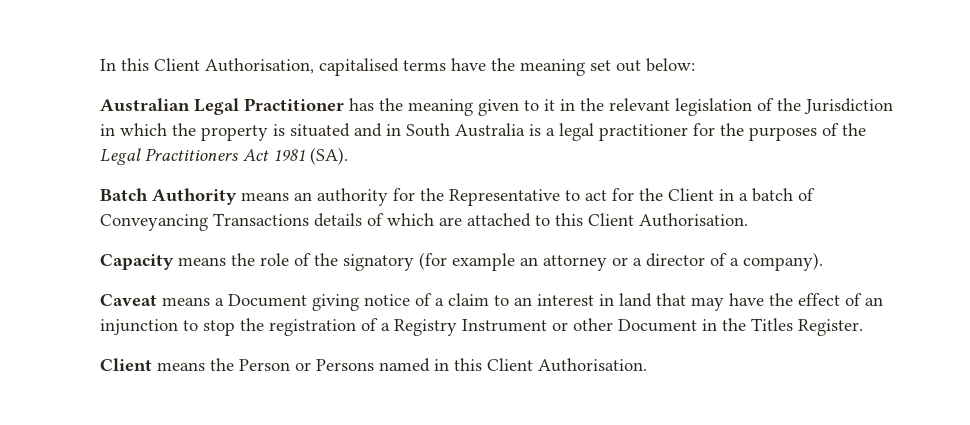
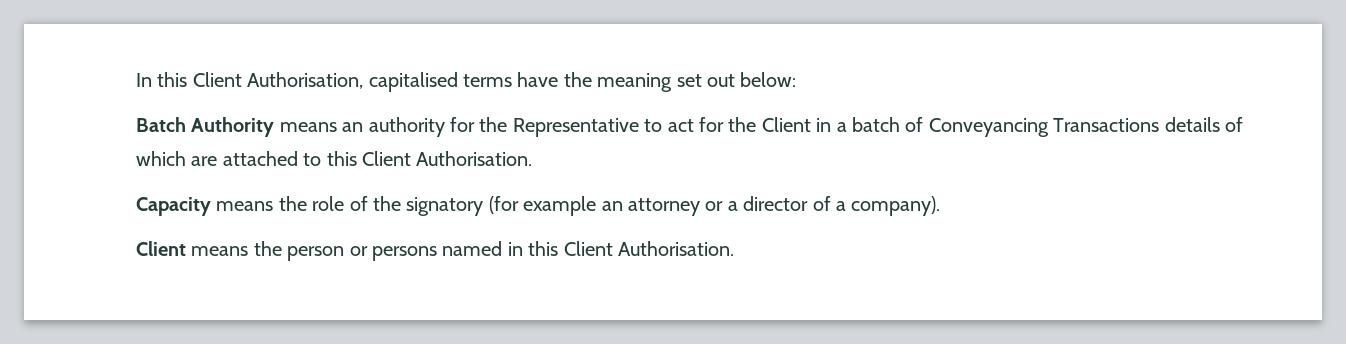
- Australian Legal Practitioner has the meaning given to it in the relevant legislation of the Jurisdiction in which the property is situated and in South Australia is a legal practitioner for the purposes of the Legal Practitioners Act 1981 (SA).
- Caveat means a Document giving notice of a claim to an interest in land that may have the effect of an injunction to stop the registration of a Registry Instrument or other Document in the Titles Register.
- Client means the Person or Persons named in this Client Authorisation.
+ Client means the person or persons named in this Client Authorisation.

